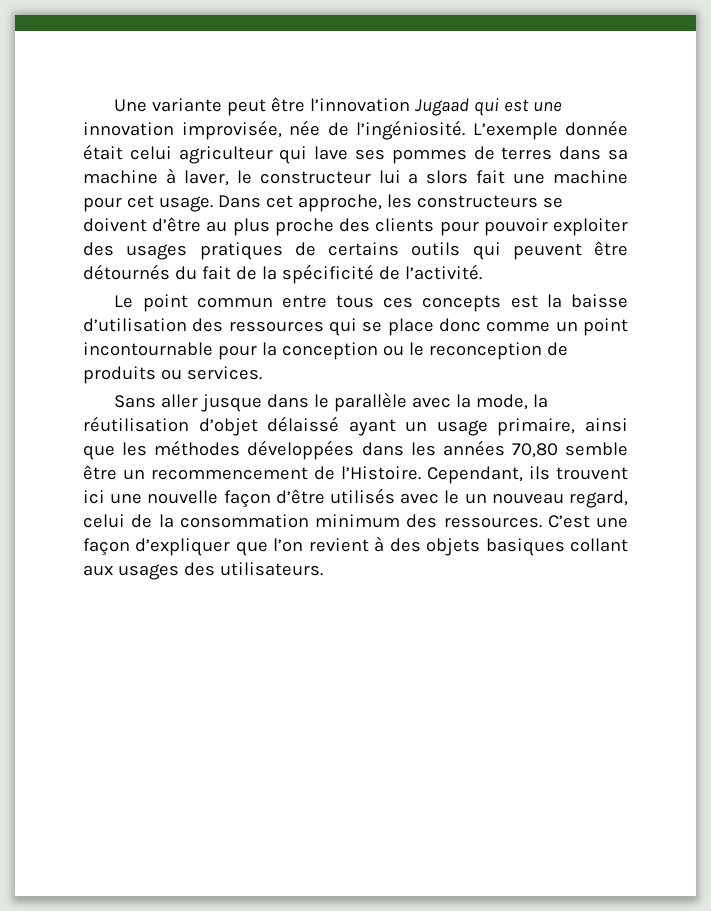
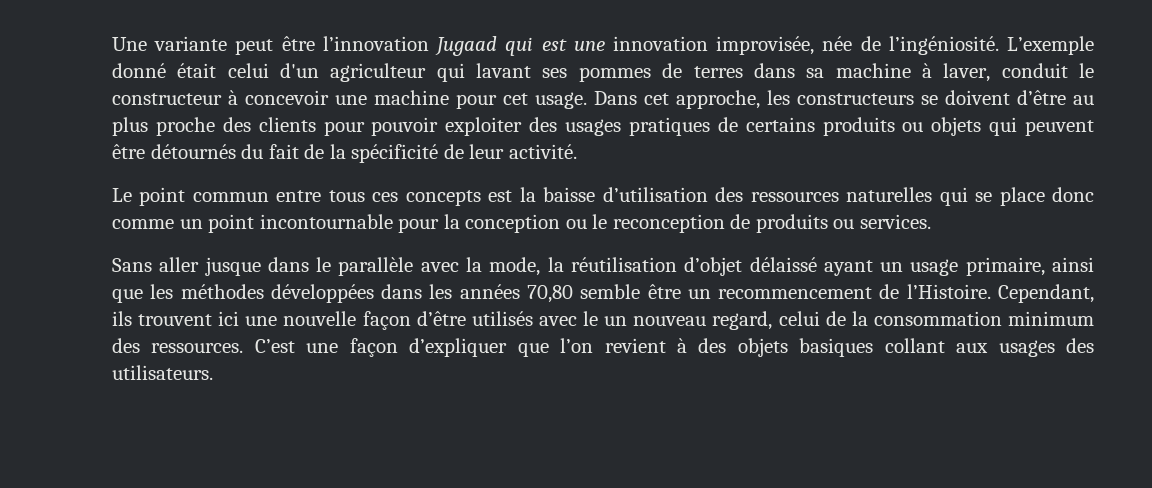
- L’exemple donnée était celui agriculteur qui lave ses pommes de terres dans sa machine à laver, le constructeur lui a slors fait une machine pour cet usage.
+ L’exemple donné était celui d'un agriculteur qui lavant ses pommes de terres dans sa machine à laver, conduit le constructeur à concevoir une machine pour cet usage.
- Dans cet approche, les constructeurs se doivent d’être au plus proche des clients pour pouvoir exploiter des usages pratiques de certains outils qui peuvent être détournés du fait de la spécificité de l’activité.
+ Dans cet approche, les constructeurs se doivent d’être au plus proche des clients pour pouvoir exploiter des usages pratiques de certains produits ou objets qui peuvent être détournés du fait de la spécificité de leur activité.
- Le point commun entre tous ces concepts est la baisse d’utilisation des ressources qui se place donc comme un point incontournable pour la conception ou le reconception de produits ou services.
+ Le point commun entre tous ces concepts est la baisse d’utilisation des ressources naturelles qui se place donc comme un point incontournable pour la conception ou le reconception de produits ou services.

